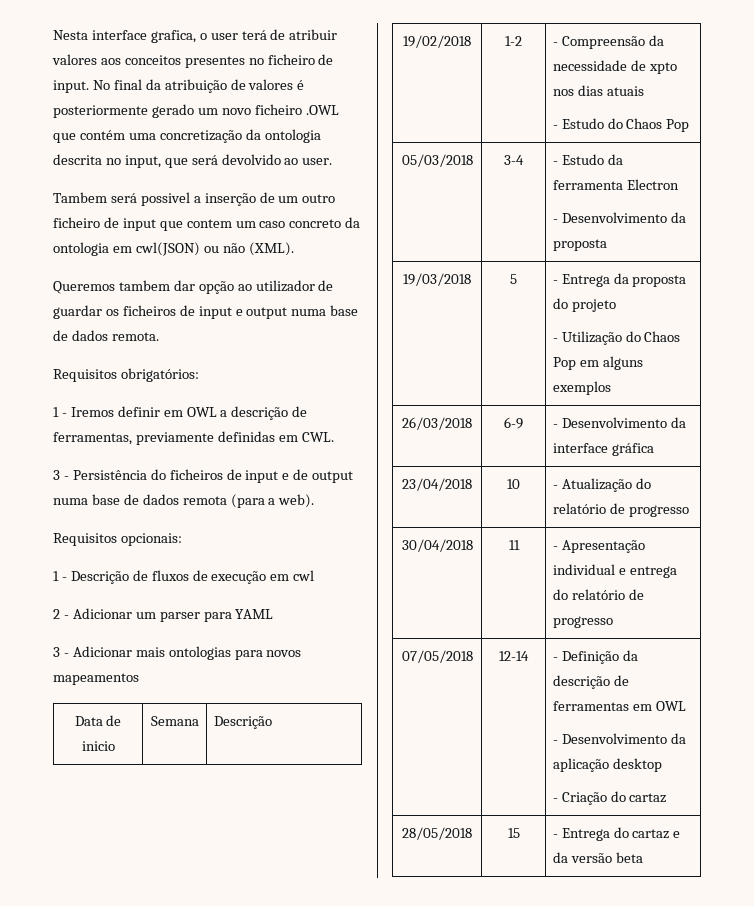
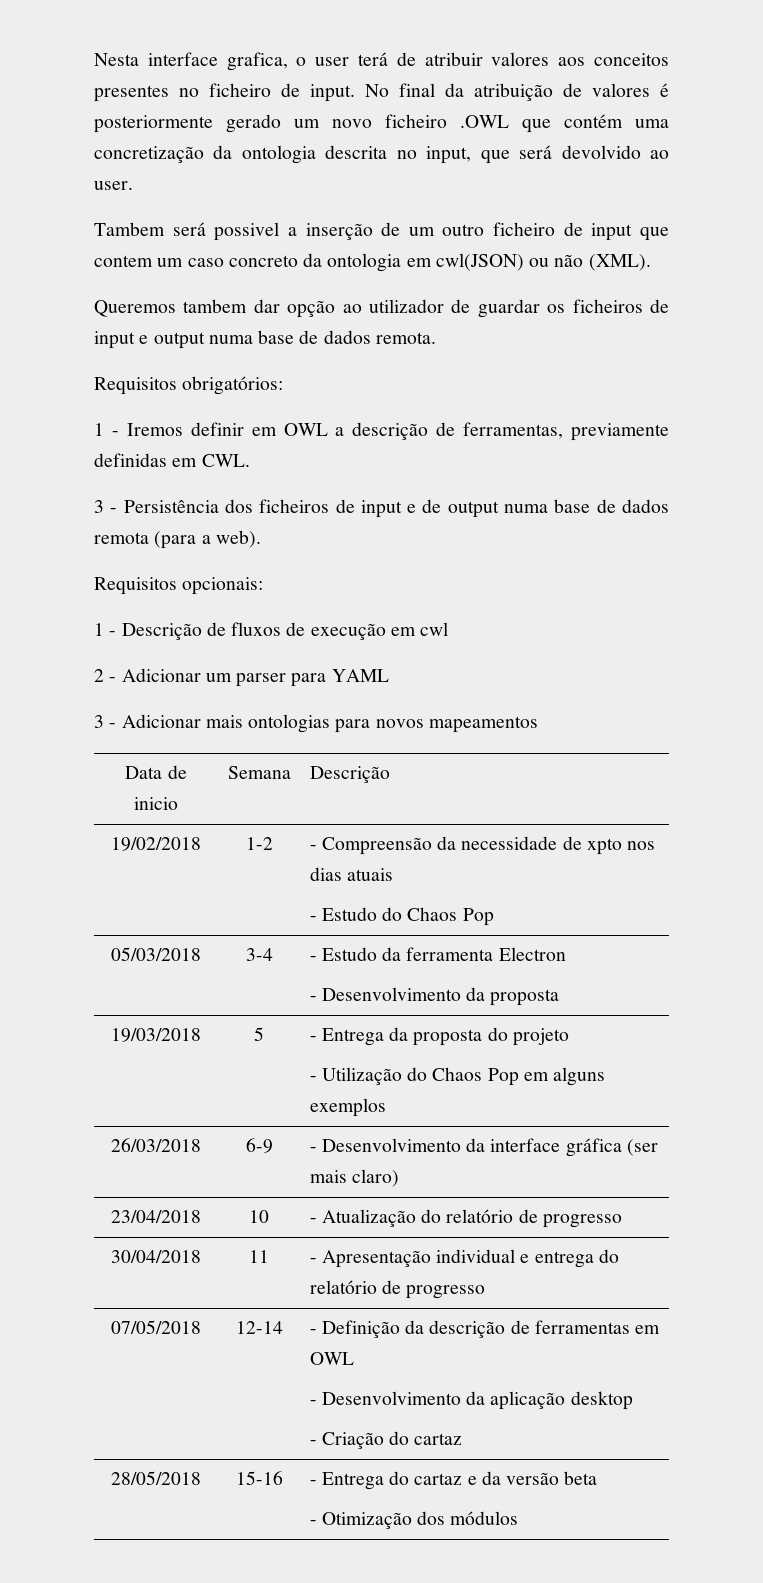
- 3 - Persistência do ficheiros de input e de output numa base de dados remota (para a web).
+ 3 - Persistência dos ficheiros de input e de output numa base de dados remota (para a web).
- 26/03/2018 | 6-9 | - Desenvolvimento da interface gráfica
+ 26/03/2018 | 6-9 | - Desenvolvimento da interface gráfica (ser mais claro)
- 28/05/2018 | 15 | - Entrega do cartaz e da versão beta
+ 28/05/2018 | 15-16 | - Entrega do cartaz e da versão beta
+ - Otimização dos módulos

